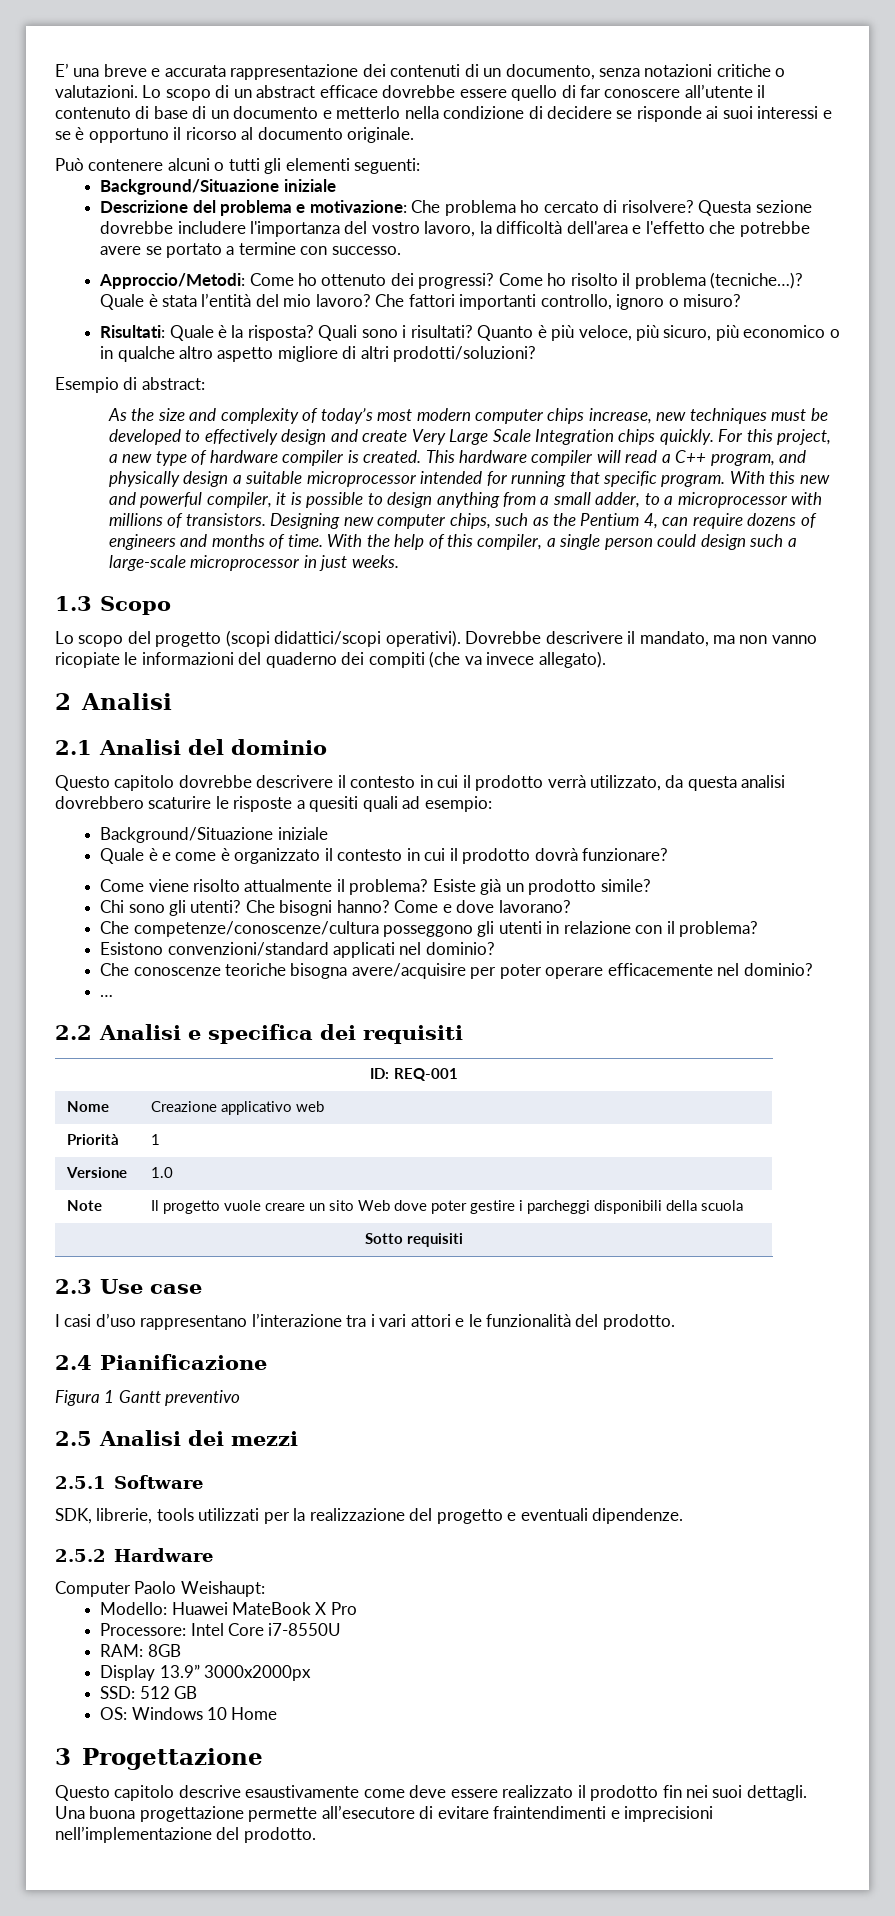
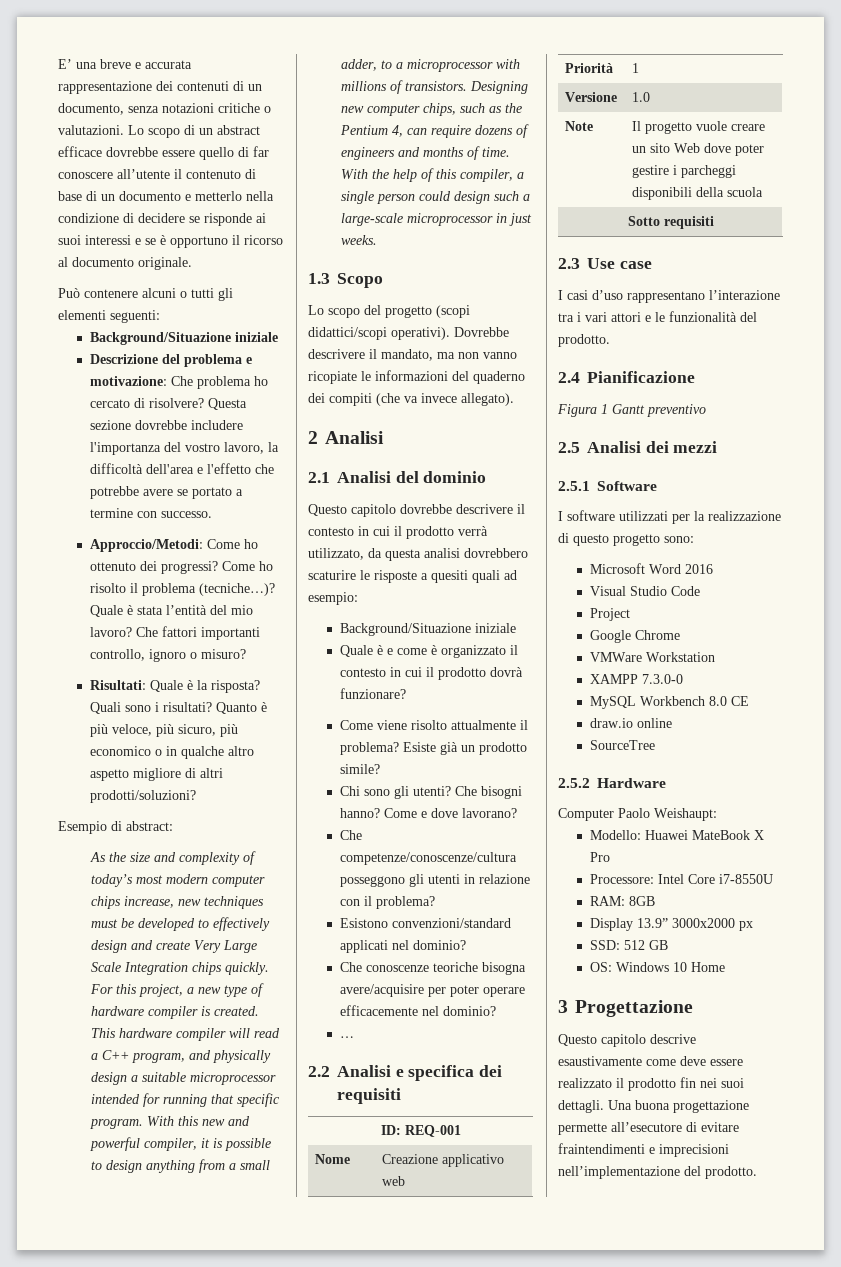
- SDK, librerie, tools utilizzati per la realizzazione del progetto e eventuali dipendenze.
+ I software utilizzati per la realizzazione di questo progetto sono:
+ Microsoft Word 2016
+ Visual Studio Code
+ Project
+ Google Chrome
+ VMWare Workstation
+ XAMPP 7.3.0-0
+ MySQL Workbench 8.0 CE
+ draw.io online
+ SourceTree
- Display 13.9” 3000x2000px
+ Display 13.9” 3000x2000 px

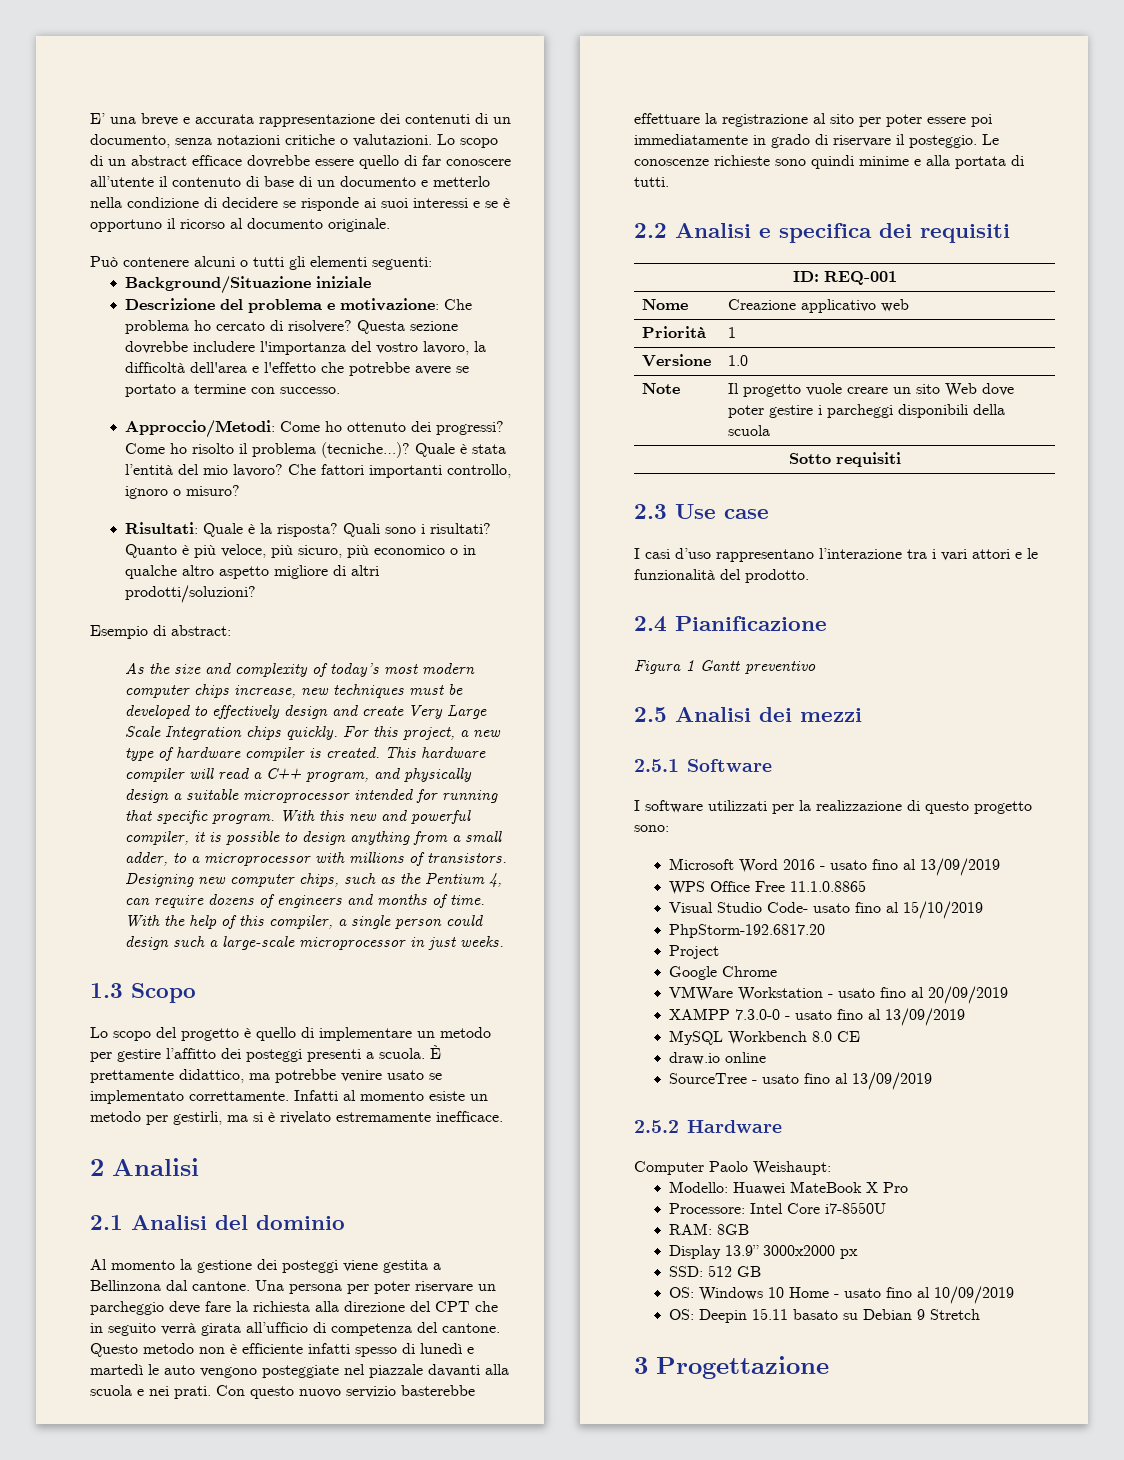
- Lo scopo del progetto (scopi didattici/scopi operativi). Dovrebbe descrivere il mandato, ma non vanno ricopiate le informazioni del quaderno dei compiti (che va invece allegato).
+ Lo scopo del progetto è quello di implementare un metodo per gestire l’affitto dei posteggi presenti a scuola. È prettamente didattico, ma potrebbe venire usato se implementato correttamente. Infatti al momento esiste un metodo per gestirli, ma si è rivelato estremamente inefficace.
- Questo capitolo dovrebbe descrivere il contesto in cui il prodotto verrà utilizzato, da questa analisi dovrebbero scaturire le risposte a quesiti quali ad esempio:
- Background/Situazione iniziale
- Quale è e come è organizzato il contesto in cui il prodotto dovrà funzionare?
- Come viene risolto attualmente il problema? Esiste già un prodotto simile?
- Chi sono gli utenti? Che bisogni hanno? Come e dove lavorano?
- Che competenze/conoscenze/cultura posseggono gli utenti in relazione con il problema?
- Esistono convenzioni/standard applicati nel dominio?
- Che conoscenze teoriche bisogna avere/acquisire per poter operare efficacemente nel dominio?
- …
+ Al momento la gestione dei posteggi viene gestita a Bellinzona dal cantone. Una persona per poter riservare un parcheggio deve fare la richiesta alla direzione del CPT che in seguito verrà girata all’ufficio di competenza del cantone. Questo metodo non è efficiente infatti spesso di lunedì e martedì le auto vengono posteggiate nel piazzale davanti alla scuola e nei prati. Con questo nuovo servizio basterebbe effettuare la registrazione al sito per poter essere poi immediatamente in grado di riservare il posteggio. Le conoscenze richieste sono quindi minime e alla portata di tutti.
- Microsoft Word 2016
- Visual Studio Code
+ Microsoft Word 2016 - usato fino al 13/09/2019
+ WPS Office Free 11.1.0.8865
+ Visual Studio Code- usato fino al 15/10/2019
+ PhpStorm-192.6817.20
- VMWare Workstation
- XAMPP 7.3.0-0
+ VMWare Workstation - usato fino al 20/09/2019
+ XAMPP 7.3.0-0 - usato fino al 13/09/2019
- SourceTree
+ SourceTree - usato fino al 13/09/2019
- OS: Windows 10 Home
+ OS: Windows 10 Home - usato fino al 10/09/2019
+ OS: Deepin 15.11 basato su Debian 9 Stretch
  3 Progettazione
- Questo capitolo descrive esaustivamente come deve essere realizzato il prodotto fin nei suoi dettagli. Una buona progettazione permette all’esecutore di evitare fraintendimenti e imprecisioni nell’implementazione del prodotto.

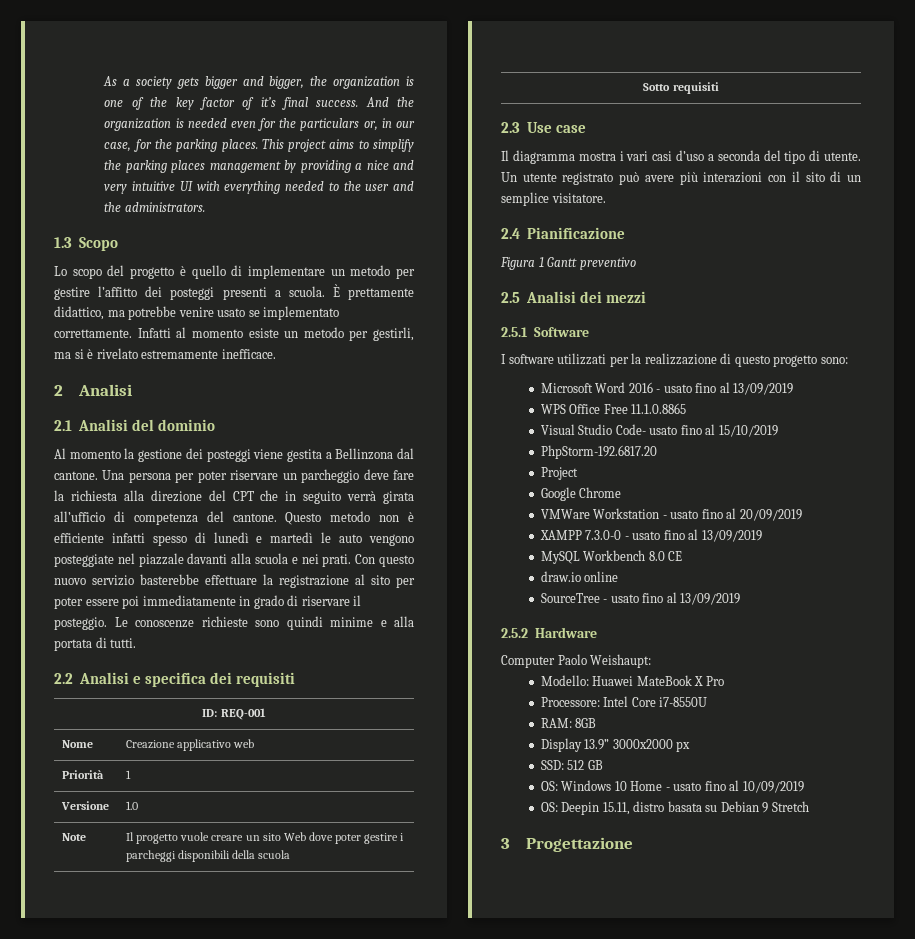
- E’ una breve e accurata rappresentazione dei contenuti di un documento, senza notazioni critiche o valutazioni. Lo scopo di un abstract efficace dovrebbe essere quello di far conoscere all’utente il contenuto di base di un documento e metterlo nella condizione di decidere se risponde ai suoi interessi e se è opportuno il ricorso al documento originale.
- Può contenere alcuni o tutti gli elementi seguenti:
- Background/Situazione iniziale
- Descrizione del problema e motivazione: Che problema ho cercato di risolvere? Questa sezione dovrebbe includere l'importanza del vostro lavoro, la difficoltà dell'area e l'effetto che potrebbe avere se portato a termine con successo.
- Approccio/Metodi: Come ho ottenuto dei progressi? Come ho risolto il problema (tecniche…)? Quale è stata l’entità del mio lavoro? Che fattori importanti controllo, ignoro o misuro?
- Risultati: Quale è la risposta? Quali sono i risultati? Quanto è più veloce, più sicuro, più economico o in qualche altro aspetto migliore di altri prodotti/soluzioni?
- Esempio di abstract:
- As the size and complexity of today’s most modern computer chips increase, new techniques must be developed to effectively design and create Very Large Scale Integration chips quickly. For this project, a new type of hardware compiler is created. This hardware compiler will read a C++ program, and physically design a suitable microprocessor intended for running that specific program. With this new and powerful compiler, it is possible to design anything from a small adder, to a microprocessor with millions of transistors. Designing new computer chips, such as the Pentium 4, can require dozens of engineers and months of time. With the help of this compiler, a single person could design such a large-scale microprocessor in just weeks.
+ As a society gets bigger and bigger, the organization is one of the key factor of it’s final success. And the organization is needed even for the particulars or, in our case, for the parking places. This project aims to simplify the parking places management by providing a nice and very intuitive UI with everything needed to the user and the administrators.
- I casi d’uso rappresentano l’interazione tra i vari attori e le funzionalità del prodotto.
+ Il diagramma mostra i vari casi d’uso a seconda del tipo di utente. Un utente registrato può avere più interazioni con il sito di un semplice visitatore.
- OS: Deepin 15.11 basato su Debian 9 Stretch
+ OS: Deepin 15.11, distro basata su Debian 9 Stretch

